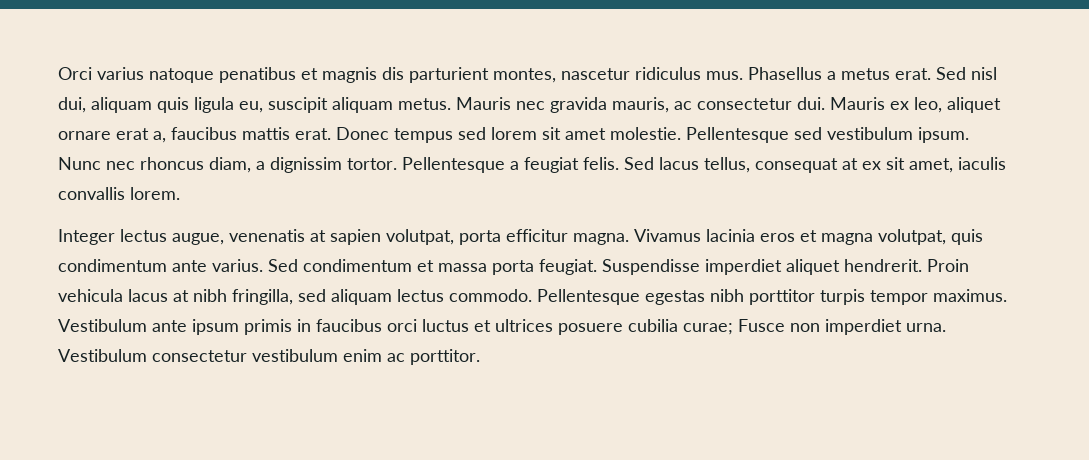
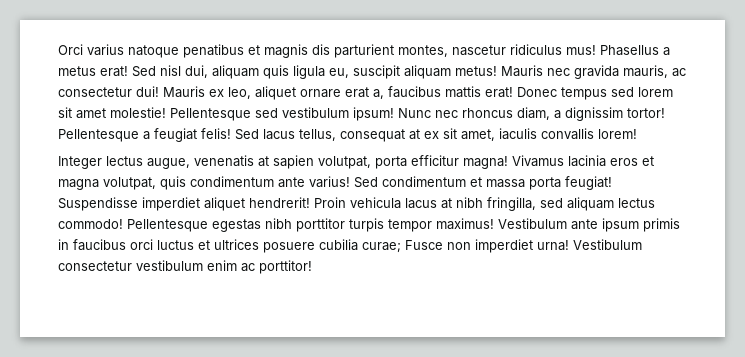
- Orci varius natoque penatibus et magnis dis parturient montes, nascetur ridiculus mus.
+ Orci varius natoque penatibus et magnis dis parturient montes, nascetur ridiculus mus!
- Phasellus a metus erat.
+ Phasellus a metus erat!
- Sed nisl dui, aliquam quis ligula eu, suscipit aliquam metus.
+ Sed nisl dui, aliquam quis ligula eu, suscipit aliquam metus!
- Mauris nec gravida mauris, ac consectetur dui.
+ Mauris nec gravida mauris, ac consectetur dui!
- Mauris ex leo, aliquet ornare erat a, faucibus mattis erat.
+ Mauris ex leo, aliquet ornare erat a, faucibus mattis erat!
- Donec tempus sed lorem sit amet molestie.
+ Donec tempus sed lorem sit amet molestie!
- Pellentesque sed vestibulum ipsum.
+ Pellentesque sed vestibulum ipsum!
- Nunc nec rhoncus diam, a dignissim tortor.
+ Nunc nec rhoncus diam, a dignissim tortor!
- Pellentesque a feugiat felis.
+ Pellentesque a feugiat felis!
- Sed lacus tellus, consequat at ex sit amet, iaculis convallis lorem.
+ Sed lacus tellus, consequat at ex sit amet, iaculis convallis lorem!
- Integer lectus augue, venenatis at sapien volutpat, porta efficitur magna.
+ Integer lectus augue, venenatis at sapien volutpat, porta efficitur magna!
- Vivamus lacinia eros et magna volutpat, quis condimentum ante varius.
+ Vivamus lacinia eros et magna volutpat, quis condimentum ante varius!
- Sed condimentum et massa porta feugiat.
+ Sed condimentum et massa porta feugiat!
- Suspendisse imperdiet aliquet hendrerit.
+ Suspendisse imperdiet aliquet hendrerit!
- Proin vehicula lacus at nibh fringilla, sed aliquam lectus commodo.
+ Proin vehicula lacus at nibh fringilla, sed aliquam lectus commodo!
- Pellentesque egestas nibh porttitor turpis tempor maximus.
+ Pellentesque egestas nibh porttitor turpis tempor maximus!
- Vestibulum ante ipsum primis in faucibus orci luctus et ultrices posuere cubilia curae; Fusce non imperdiet urna.
+ Vestibulum ante ipsum primis in faucibus orci luctus et ultrices posuere cubilia curae; Fusce non imperdiet urna!
- Vestibulum consectetur vestibulum enim ac porttitor.
+ Vestibulum consectetur vestibulum enim ac porttitor!

